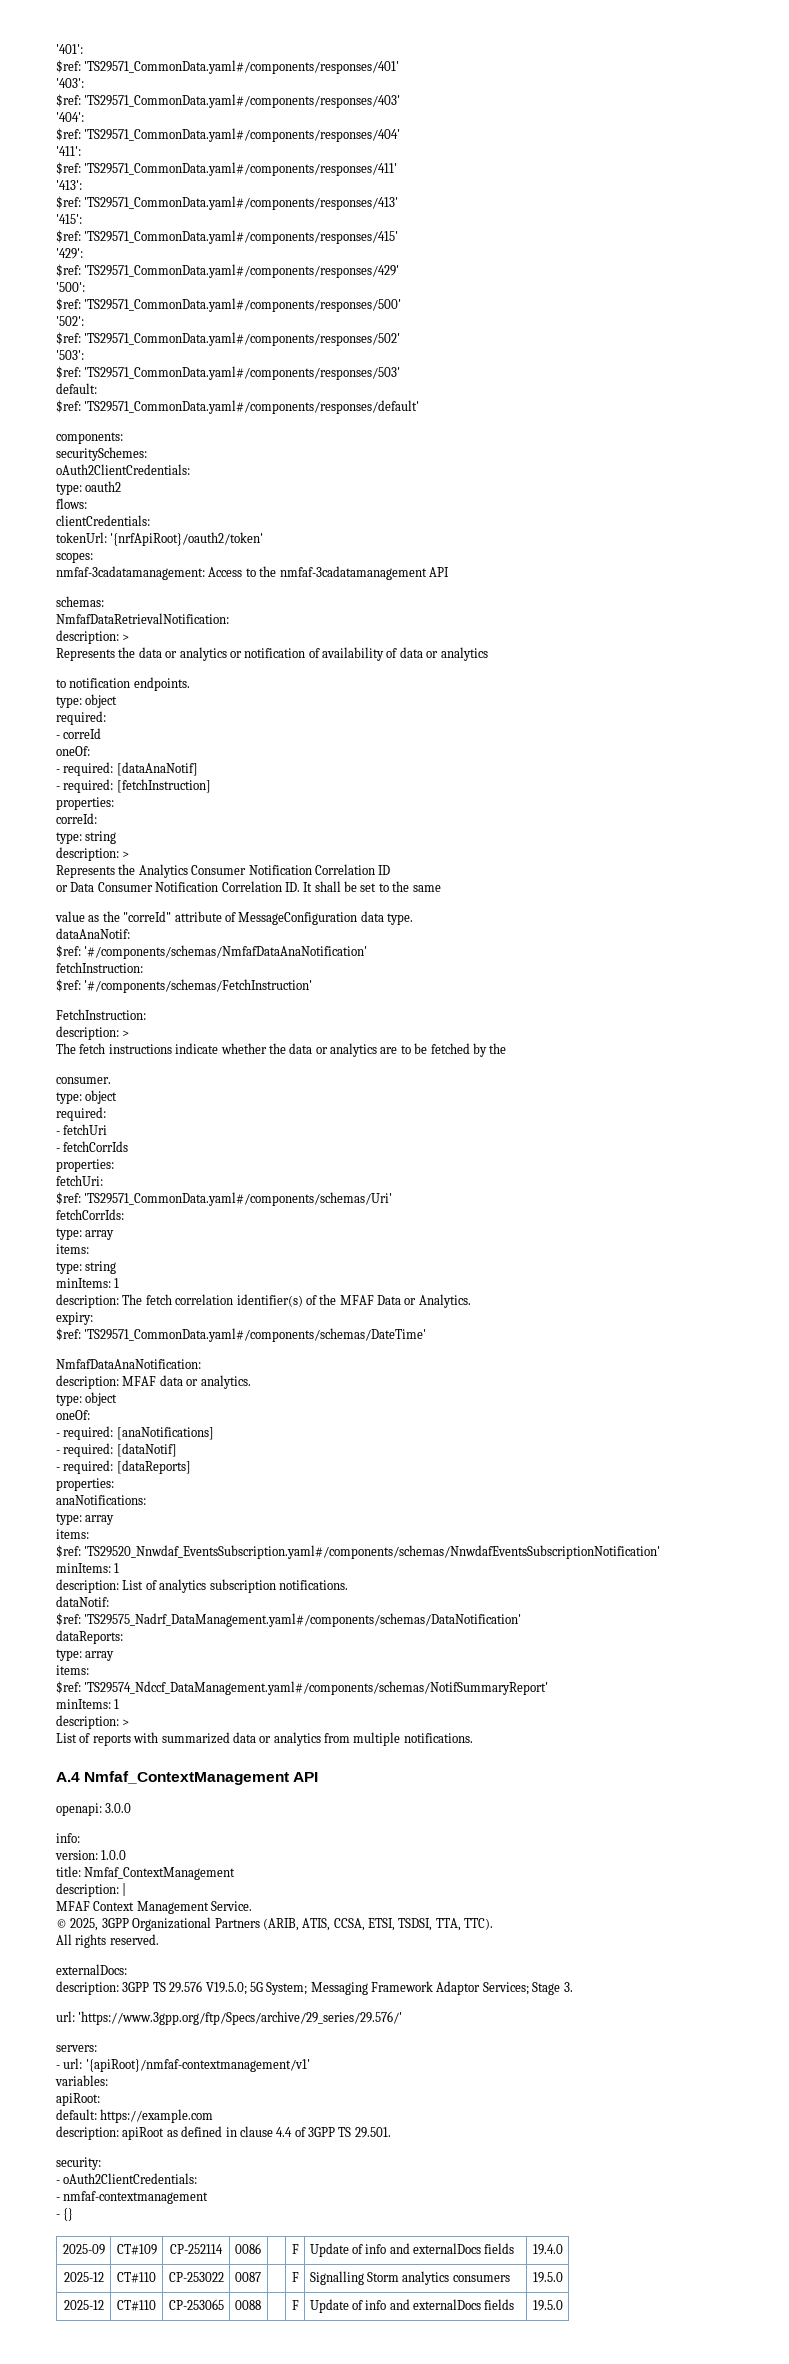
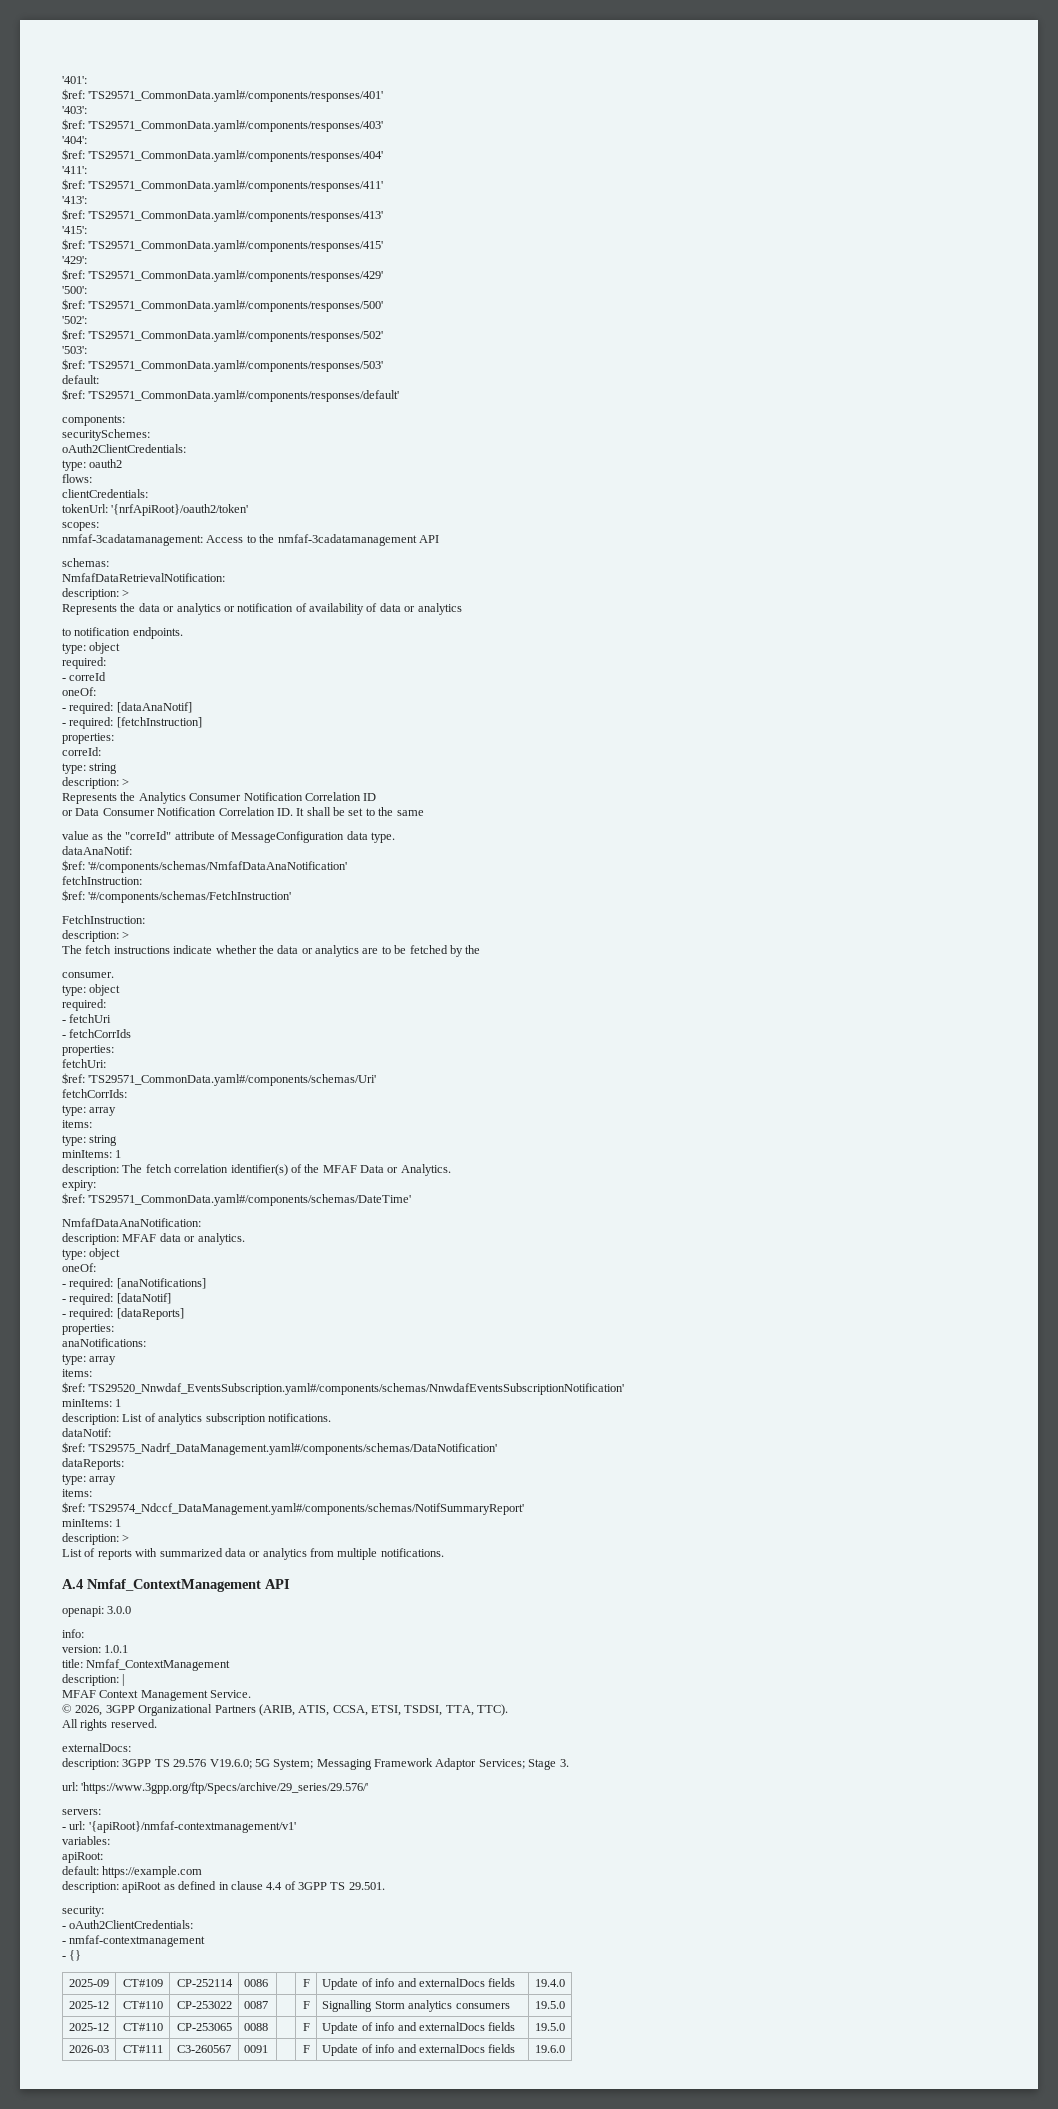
- version: 1.0.0
+ version: 1.0.1
- © 2025, 3GPP Organizational Partners (ARIB, ATIS, CCSA, ETSI, TSDSI, TTA, TTC).
+ © 2026, 3GPP Organizational Partners (ARIB, ATIS, CCSA, ETSI, TSDSI, TTA, TTC).
- description: 3GPP TS 29.576 V19.5.0; 5G System; Messaging Framework Adaptor Services; Stage 3.
+ description: 3GPP TS 29.576 V19.6.0; 5G System; Messaging Framework Adaptor Services; Stage 3.
+ 2026-03 | CT#111 | C3-260567 | 0091 | | F | Update of info and externalDocs fields | 19.6.0

